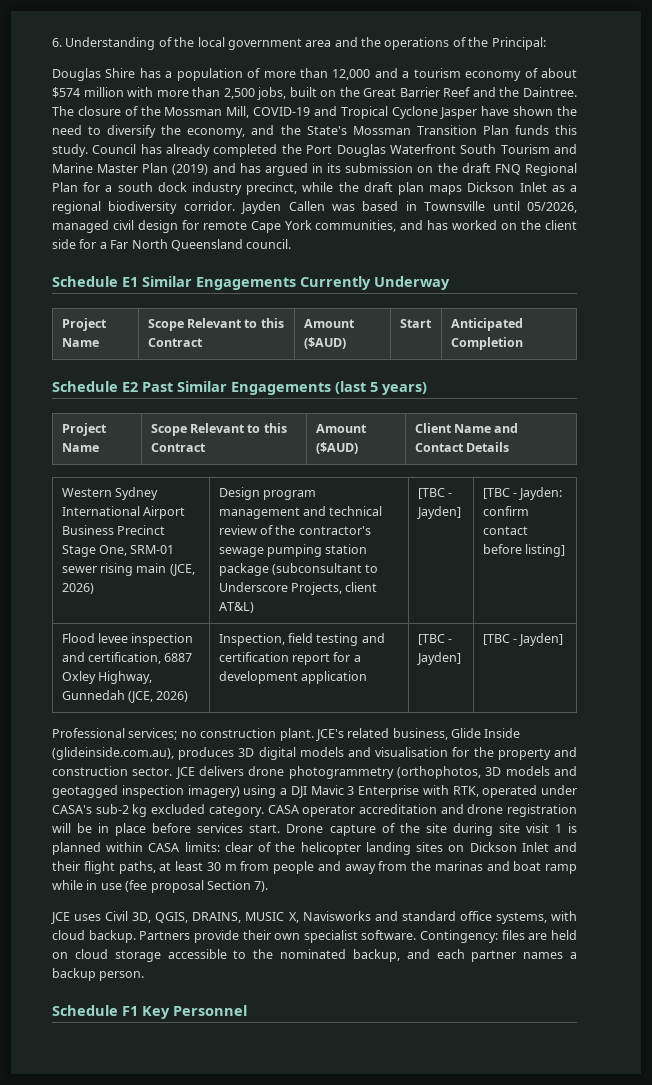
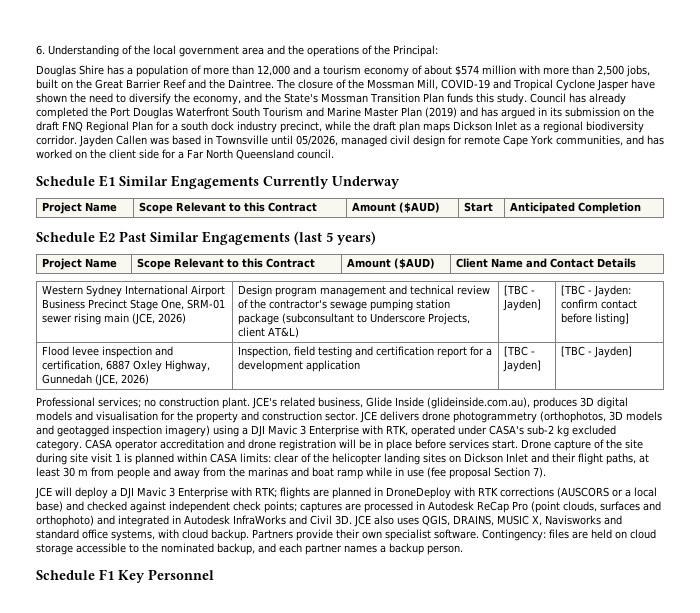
- JCE uses Civil 3D, QGIS, DRAINS, MUSIC X, Navisworks and standard office systems, with cloud backup.
+ JCE will deploy a DJI Mavic 3 Enterprise with RTK; flights are planned in DroneDeploy with RTK corrections (AUSCORS or a local base) and checked against independent check points; captures are processed in Autodesk ReCap Pro (point clouds, surfaces and orthophoto) and integrated in Autodesk InfraWorks and Civil 3D. JCE also uses QGIS, DRAINS, MUSIC X, Navisworks and standard office systems, with cloud backup.

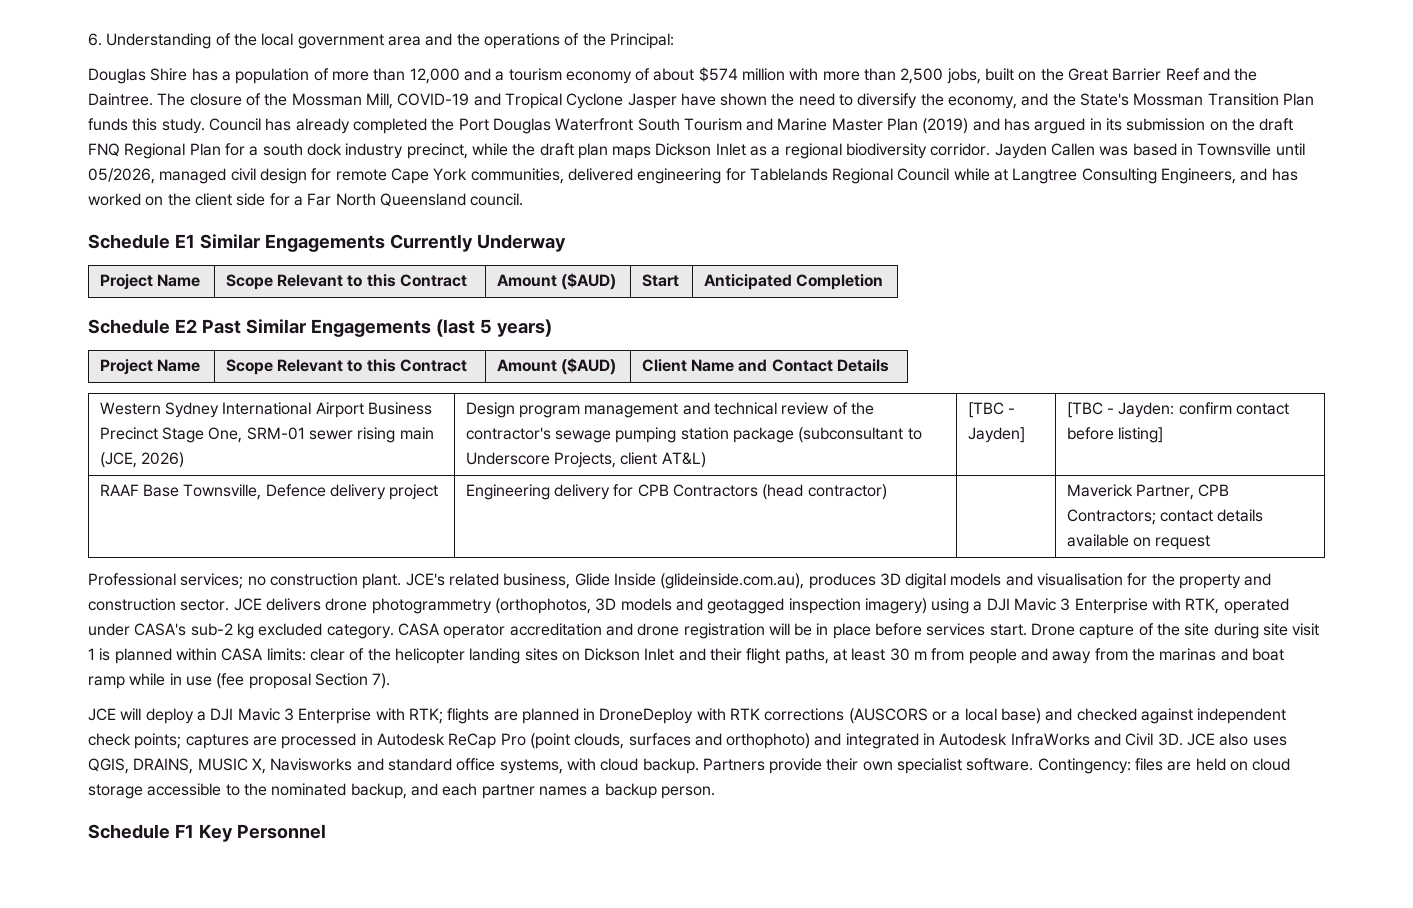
- Jayden Callen was based in Townsville until 05/2026, managed civil design for remote Cape York communities, and has worked on the client side for a Far North Queensland council.
+ Jayden Callen was based in Townsville until 05/2026, managed civil design for remote Cape York communities, delivered engineering for Tablelands Regional Council while at Langtree Consulting Engineers, and has worked on the client side for a Far North Queensland council.
- Flood levee inspection and certification, 6887 Oxley Highway, Gunnedah (JCE, 2026) | Inspection, field testing and certification report for a development application | [TBC - Jayden] | [TBC - Jayden]
+ RAAF Base Townsville, Defence delivery project | Engineering delivery for CPB Contractors (head contractor) | | Maverick Partner, CPB Contractors; contact details available on request

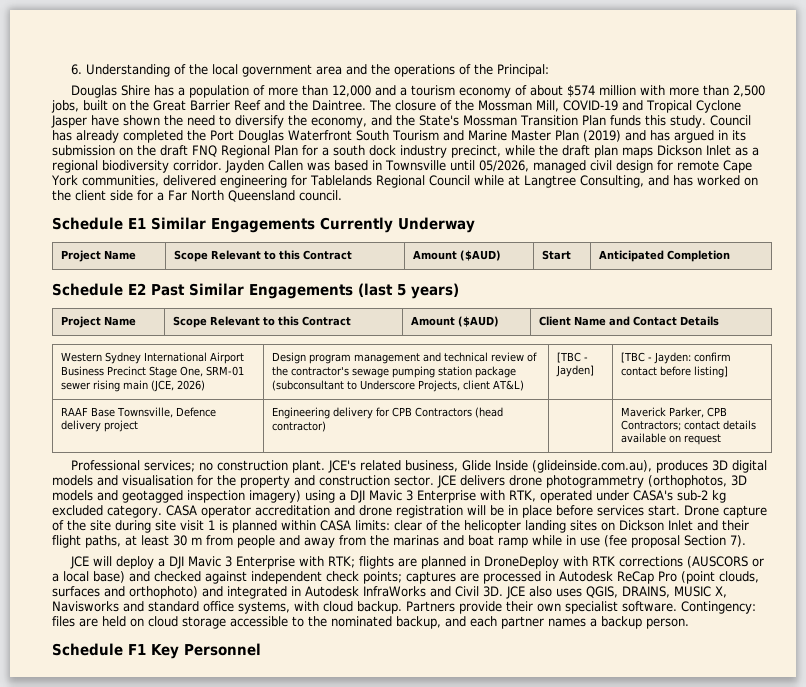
- Jayden Callen was based in Townsville until 05/2026, managed civil design for remote Cape York communities, delivered engineering for Tablelands Regional Council while at Langtree Consulting Engineers, and has worked on the client side for a Far North Queensland council.
+ Jayden Callen was based in Townsville until 05/2026, managed civil design for remote Cape York communities, delivered engineering for Tablelands Regional Council while at Langtree Consulting, and has worked on the client side for a Far North Queensland council.
- RAAF Base Townsville, Defence delivery project | Engineering delivery for CPB Contractors (head contractor) | | Maverick Partner, CPB Contractors; contact details available on request
+ RAAF Base Townsville, Defence delivery project | Engineering delivery for CPB Contractors (head contractor) | | Maverick Parker, CPB Contractors; contact details available on request

